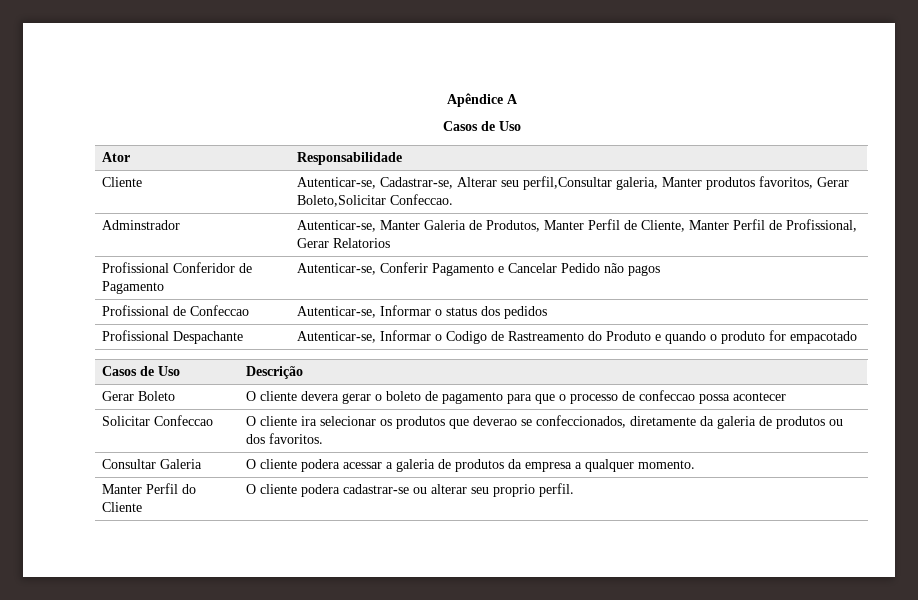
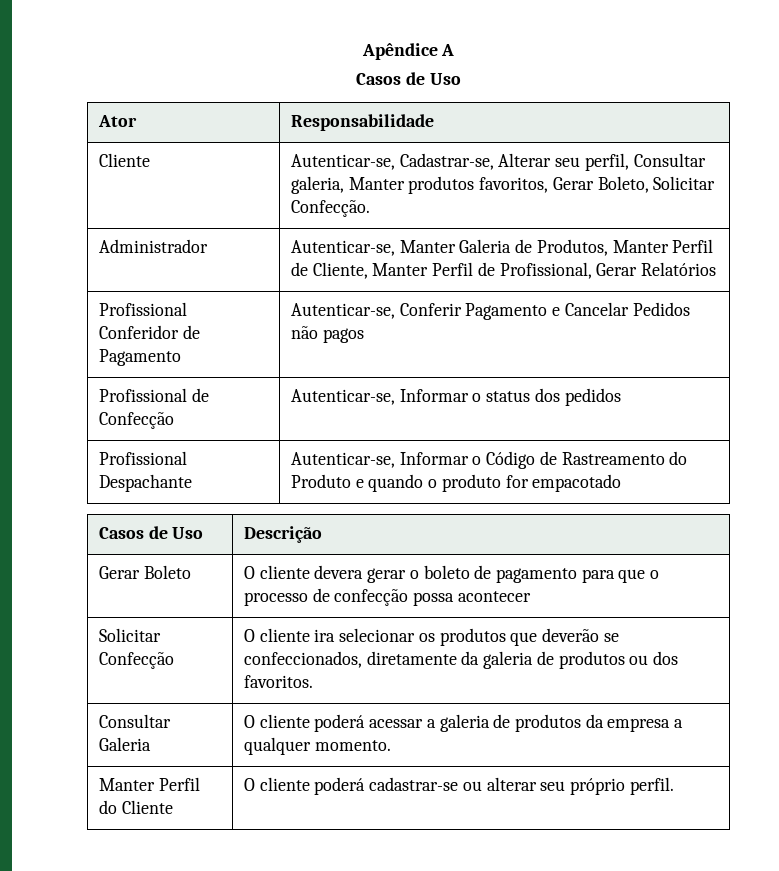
- Cliente | Autenticar-se, Cadastrar-se, Alterar seu perfil,Consultar galeria, Manter produtos favoritos, Gerar Boleto,Solicitar Confeccao.
- Adminstrador | Autenticar-se, Manter Galeria de Produtos, Manter Perfil de Cliente, Manter Perfil de Profissional, Gerar Relatorios
+ Cliente | Autenticar-se, Cadastrar-se, Alterar seu perfil, Consultar galeria, Manter produtos favoritos, Gerar Boleto, Solicitar Confecção.
+ Administrador | Autenticar-se, Manter Galeria de Produtos, Manter Perfil de Cliente, Manter Perfil de Profissional, Gerar Relatórios
- Profissional Conferidor de Pagamento | Autenticar-se, Conferir Pagamento e Cancelar Pedido não pagos
+ Profissional Conferidor de Pagamento | Autenticar-se, Conferir Pagamento e Cancelar Pedidos não pagos
- Profissional de Confeccao | Autenticar-se, Informar o status dos pedidos
+ Profissional de Confecção | Autenticar-se, Informar o status dos pedidos
- Profissional Despachante | Autenticar-se, Informar o Codigo de Rastreamento do Produto e quando o produto for empacotado
+ Profissional Despachante | Autenticar-se, Informar o Código de Rastreamento do Produto e quando o produto for empacotado
- Gerar Boleto | O cliente devera gerar o boleto de pagamento para que o processo de confeccao possa acontecer
+ Gerar Boleto | O cliente devera gerar o boleto de pagamento para que o processo de confecção possa acontecer
- Solicitar Confeccao | O cliente ira selecionar os produtos que deverao se confeccionados, diretamente da galeria de produtos ou dos favoritos.
+ Solicitar Confecção | O cliente ira selecionar os produtos que deverão se confeccionados, diretamente da galeria de produtos ou dos favoritos.
- Consultar Galeria | O cliente podera acessar a galeria de produtos da empresa a qualquer momento.
+ Consultar Galeria | O cliente poderá acessar a galeria de produtos da empresa a qualquer momento.
- Manter Perfil do Cliente | O cliente podera cadastrar-se ou alterar seu proprio perfil.
+ Manter Perfil do Cliente | O cliente poderá cadastrar-se ou alterar seu próprio perfil.

